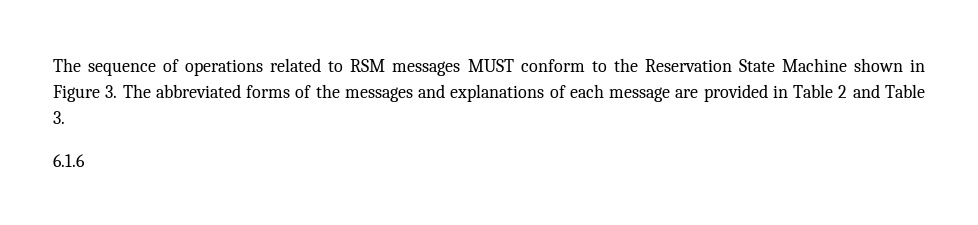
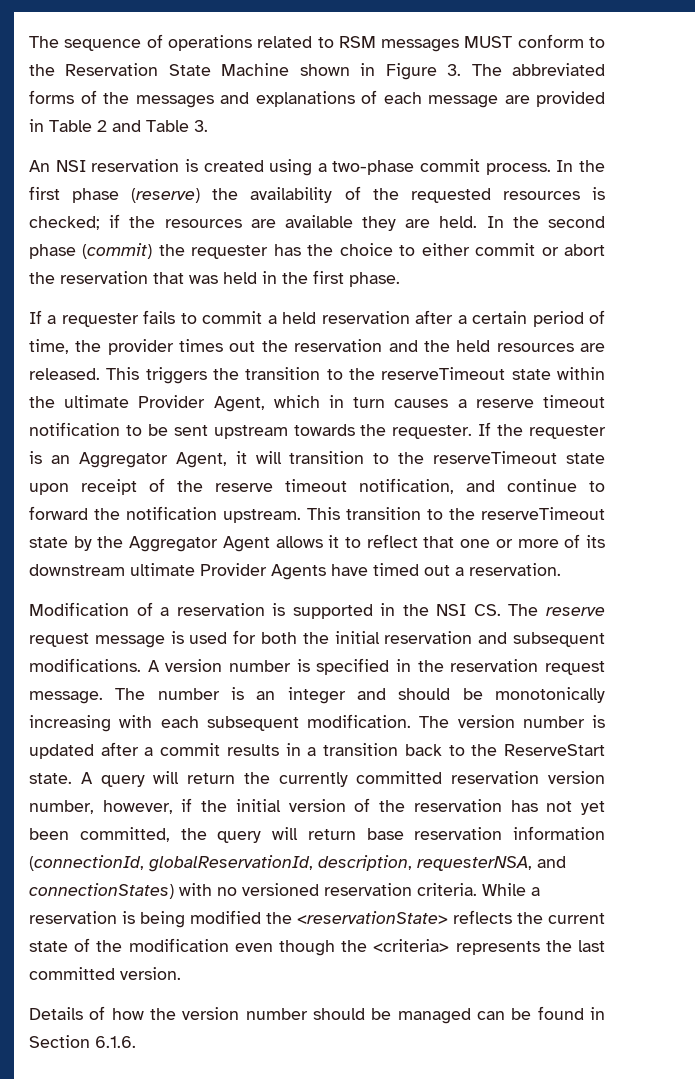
- 6.1.6
+ An NSI reservation is created using a two-phase commit process. In the first phase (reserve) the availability of the requested resources is checked; if the resources are available they are held. In the second phase (commit) the requester has the choice to either commit or abort the reservation that was held in the first phase.
+ If a requester fails to commit a held reservation after a certain period of time, the provider times out the reservation and the held resources are released. This triggers the transition to the reserveTimeout state within the ultimate Provider Agent, which in turn causes a reserve timeout notification to be sent upstream towards the requester. If the requester is an Aggregator Agent, it will transition to the reserveTimeout state upon receipt of the reserve timeout notification, and continue to forward the notification upstream. This transition to the reserveTimeout state by the Aggregator Agent allows it to reflect that one or more of its downstream ultimate Provider Agents have timed out a reservation.
+ Modification of a reservation is supported in the NSI CS. The reserve request message is used for both the initial reservation and subsequent modifications. A version number is specified in the reservation request message. The number is an integer and should be monotonically increasing with each subsequent modification. The version number is updated after a commit results in a transition back to the ReserveStart state. A query will return the currently committed reservation version number, however, if the initial version of the reservation has not yet been committed, the query will return base reservation information (connectionId, globalReservationId, description, requesterNSA, and connectionStates) with no versioned reservation criteria. While a reservation is being modified the <reservationState> reflects the current state of the modification even though the <criteria> represents the last committed version.
+ Details of how the version number should be managed can be found in Section 6.1.6.

